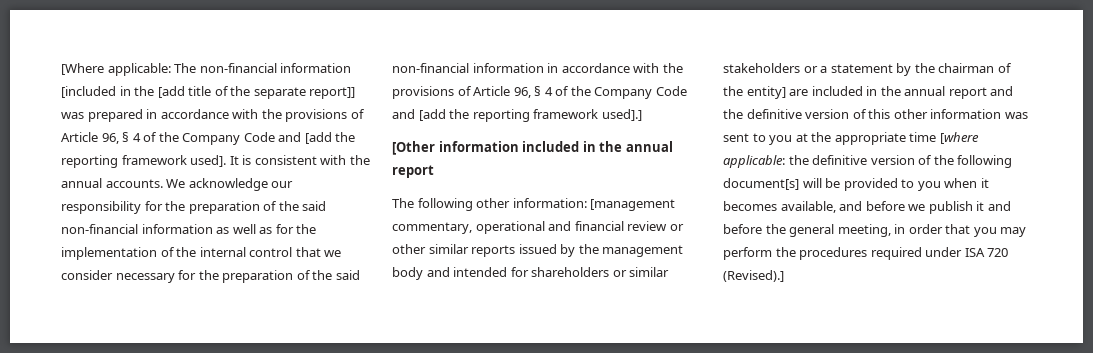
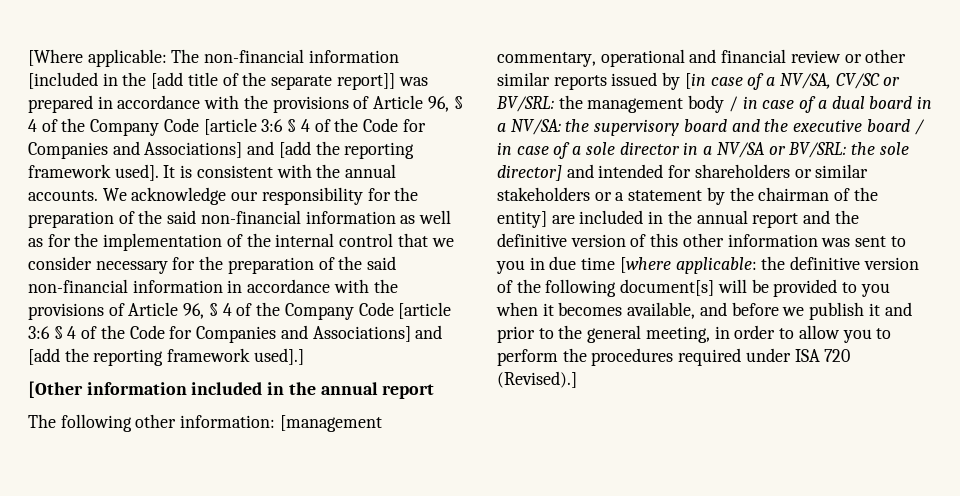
- [Where applicable: The non-financial information [included in the [add title of the separate report]] was prepared in accordance with the provisions of Article 96, § 4 of the Company Code and [add the reporting framework used].
+ [Where applicable: The non-financial information [included in the [add title of the separate report]] was prepared in accordance with the provisions of Article 96, § 4 of the Company Code [article 3:6 § 4 of the Code for Companies and Associations] and [add the reporting framework used].
- We acknowledge our responsibility for the preparation of the said non-financial information as well as for the implementation of the internal control that we consider necessary for the preparation of the said non-financial information in accordance with the provisions of Article 96, § 4 of the Company Code and [add the reporting framework used].]
+ We acknowledge our responsibility for the preparation of the said non-financial information as well as for the implementation of the internal control that we consider necessary for the preparation of the said non-financial information in accordance with the provisions of Article 96, § 4 of the Company Code [article 3:6 § 4 of the Code for Companies and Associations] and [add the reporting framework used].]
- [management commentary, operational and financial review or other similar reports issued by the management body and intended for shareholders or similar stakeholders or a statement by the chairman of the entity] are included in the annual report and the definitive version of this other information was sent to you at the appropriate time [where applicable:
+ [management commentary, operational and financial review or other similar reports issued by [in case of a NV/SA, CV/SC or BV/SRL: the management body / in case of a dual board in a NV/SA: the supervisory board and the executive board / in case of a sole director in a NV/SA or BV/SRL: the sole director] and intended for shareholders or similar stakeholders or a statement by the chairman of the entity] are included in the annual report and the definitive version of this other information was sent to you in due time [where applicable:
- the definitive version of the following document[s] will be provided to you when it becomes available, and before we publish it and before the general meeting, in order that you may perform the procedures required under ISA 720 (Revised).]
+ the definitive version of the following document[s] will be provided to you when it becomes available, and before we publish it and prior to the general meeting, in order to allow you to perform the procedures required under ISA 720 (Revised).]

